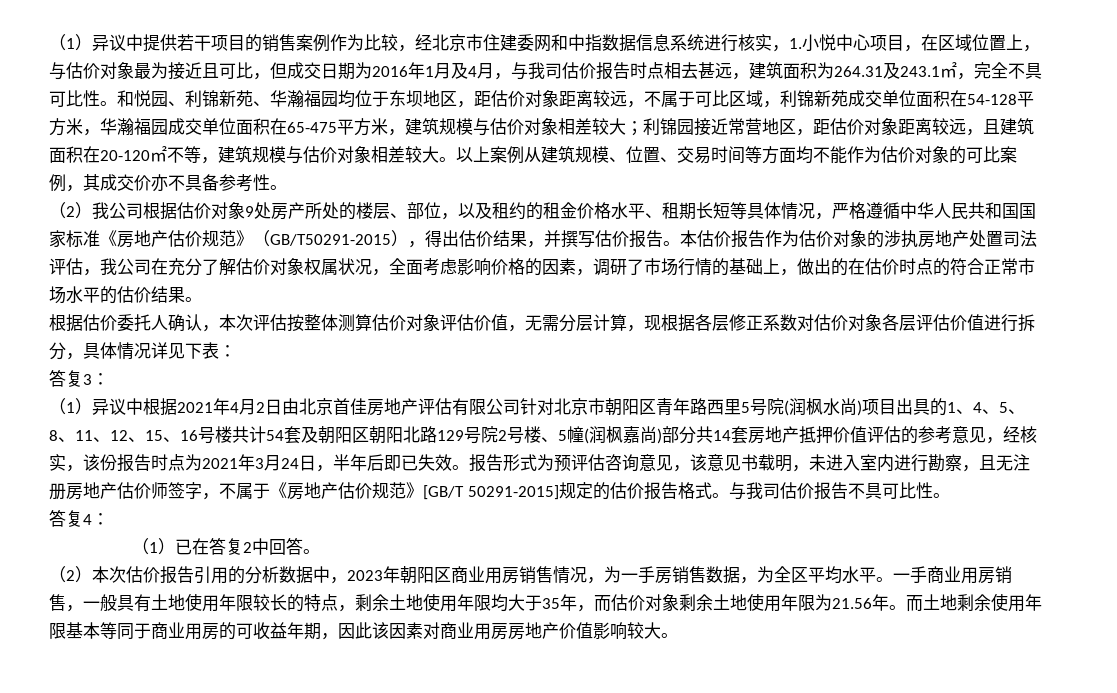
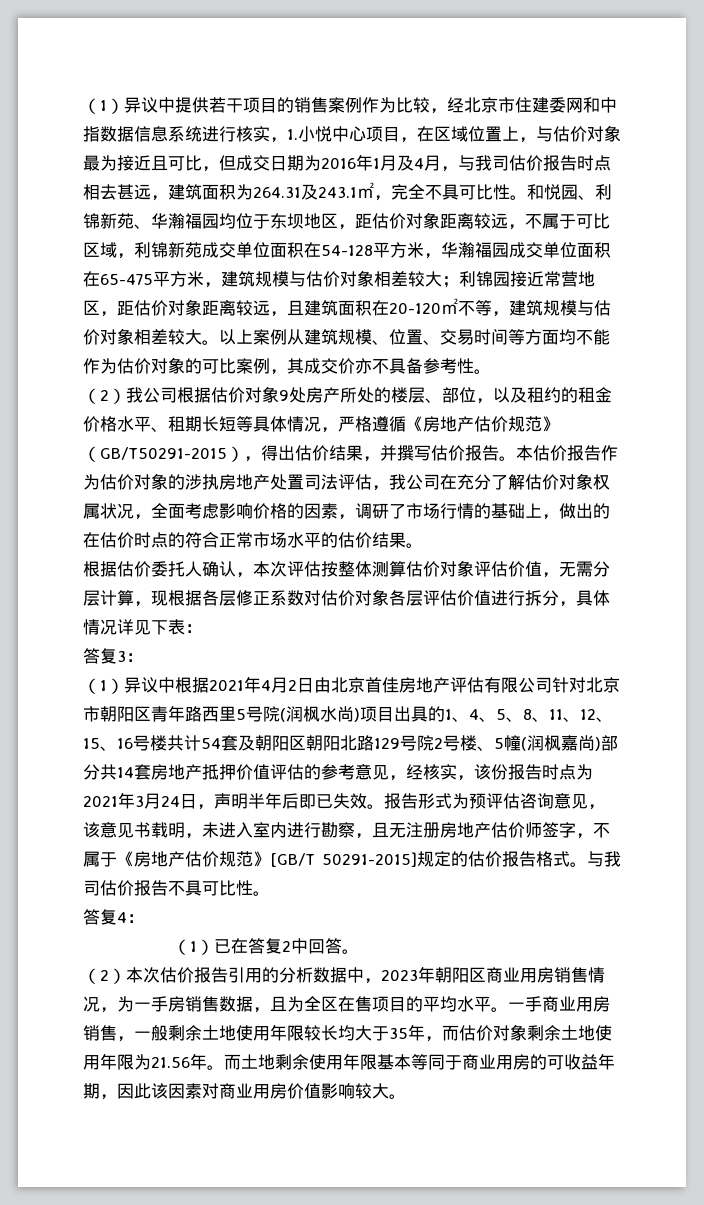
- （2）我公司根据估价对象9处房产所处的楼层、部位，以及租约的租金价格水平、租期长短等具体情况，严格遵循中华人民共和国国家标准《房地产估价规范》（GB/T50291-2015），得出估价结果，并撰写估价报告。
+ （2）我公司根据估价对象9处房产所处的楼层、部位，以及租约的租金价格水平、租期长短等具体情况，严格遵循《房地产估价规范》（GB/T50291-2015），得出估价结果，并撰写估价报告。
- （1）异议中根据2021年4月2日由北京首佳房地产评估有限公司针对北京市朝阳区青年路西里5号院(润枫水尚)项目出具的1、4、5、8、11、12、15、16号楼共计54套及朝阳区朝阳北路129号院2号楼、5幢(润枫嘉尚)部分共14套房地产抵押价值评估的参考意见，经核实，该份报告时点为2021年3月24日，半年后即已失效。
+ （1）异议中根据2021年4月2日由北京首佳房地产评估有限公司针对北京市朝阳区青年路西里5号院(润枫水尚)项目出具的1、4、5、8、11、12、15、16号楼共计54套及朝阳区朝阳北路129号院2号楼、5幢(润枫嘉尚)部分共14套房地产抵押价值评估的参考意见，经核实，该份报告时点为2021年3月24日，声明半年后即已失效。
- （2）本次估价报告引用的分析数据中，2023年朝阳区商业用房销售情况，为一手房销售数据，为全区平均水平。
+ （2）本次估价报告引用的分析数据中，2023年朝阳区商业用房销售情况，为一手房销售数据，且为全区在售项目的平均水平。
- 一手商业用房销售，一般具有土地使用年限较长的特点，剩余土地使用年限均大于35年，而估价对象剩余土地使用年限为21.56年。
+ 一手商业用房销售，一般剩余土地使用年限较长均大于35年，而估价对象剩余土地使用年限为21.56年。
- 而土地剩余使用年限基本等同于商业用房的可收益年期，因此该因素对商业用房房地产价值影响较大。
+ 而土地剩余使用年限基本等同于商业用房的可收益年期，因此该因素对商业用房价值影响较大。

